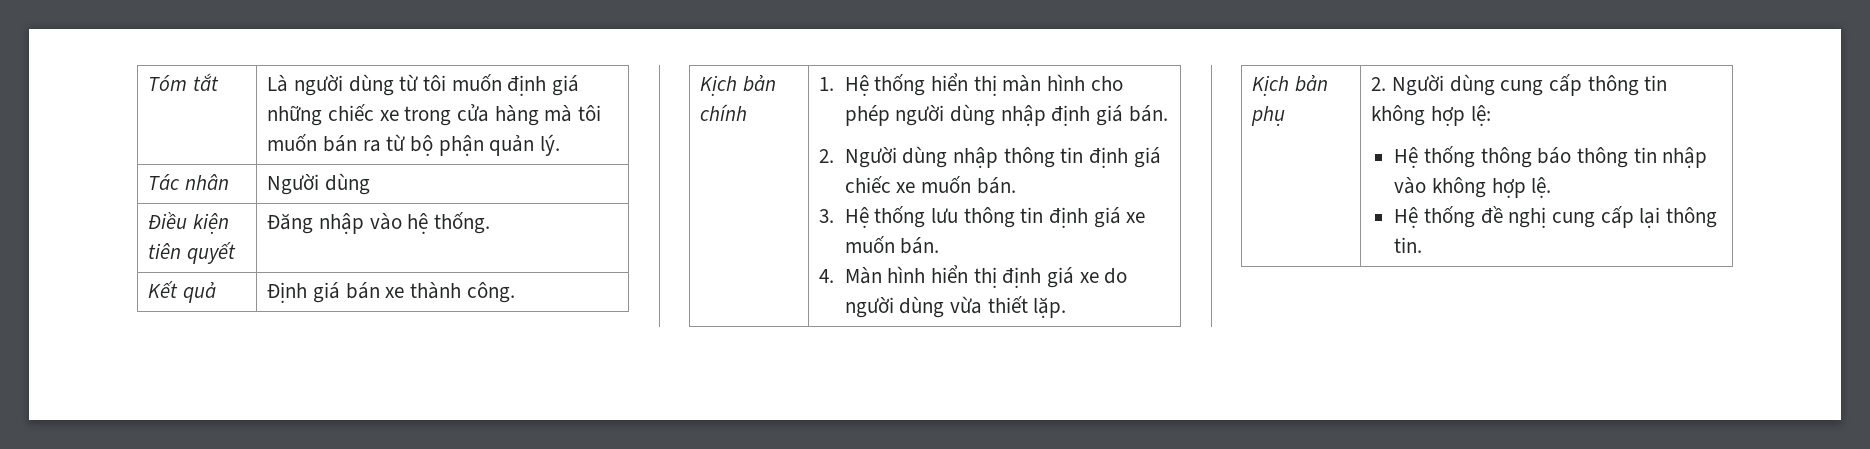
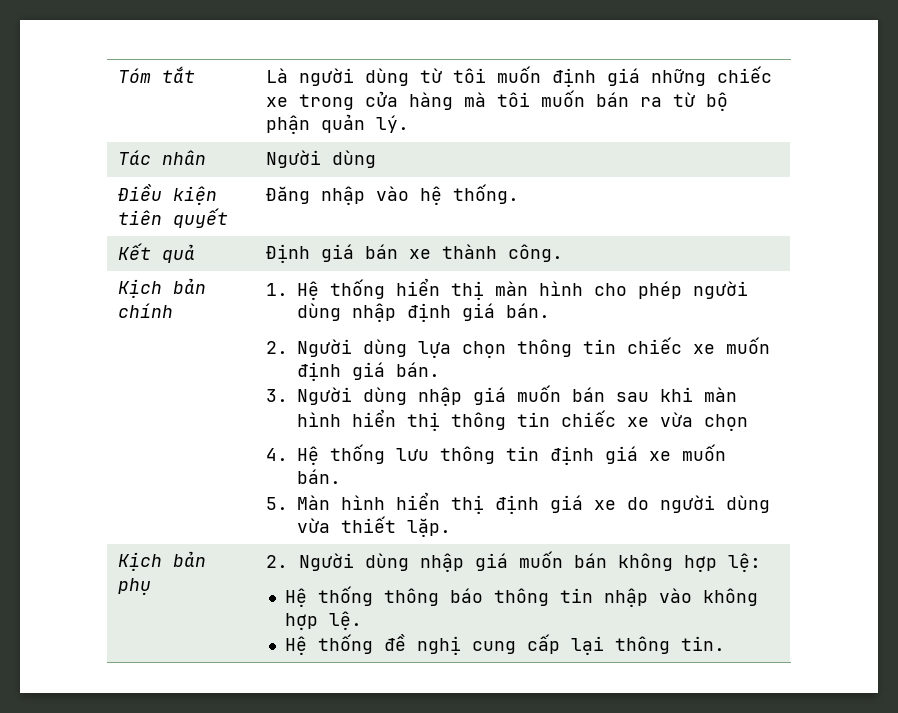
- 2. Người dùng nhập thông tin định giá chiếc xe muốn bán.
+ 2. Người dùng lựa chọn thông tin chiếc xe muốn định giá bán.
- 3. Hệ thống lưu thông tin định giá xe muốn bán.
+ 3. Người dùng nhập giá muốn bán sau khi màn hình hiển thị thông tin chiếc xe vừa chọn
+ 4. Hệ thống lưu thông tin định giá xe muốn bán.
- 4. Màn hình hiển thị định giá xe do người dùng vừa thiết lặp.
+ 5. Màn hình hiển thị định giá xe do người dùng vừa thiết lặp.
- Kịch bản phụ | 2. Người dùng cung cấp thông tin không hợp lệ:
+ Kịch bản phụ | 2. Người dùng nhập giá muốn bán không hợp lệ:

